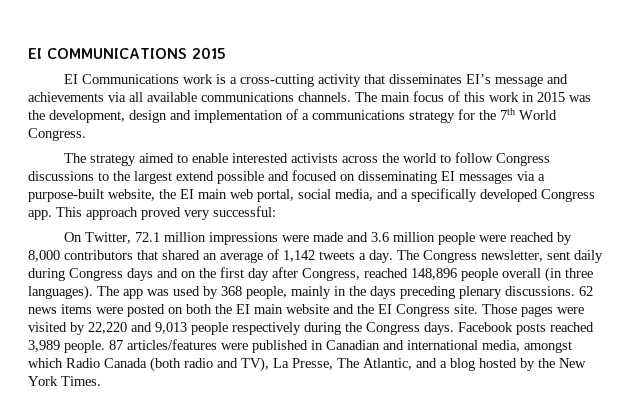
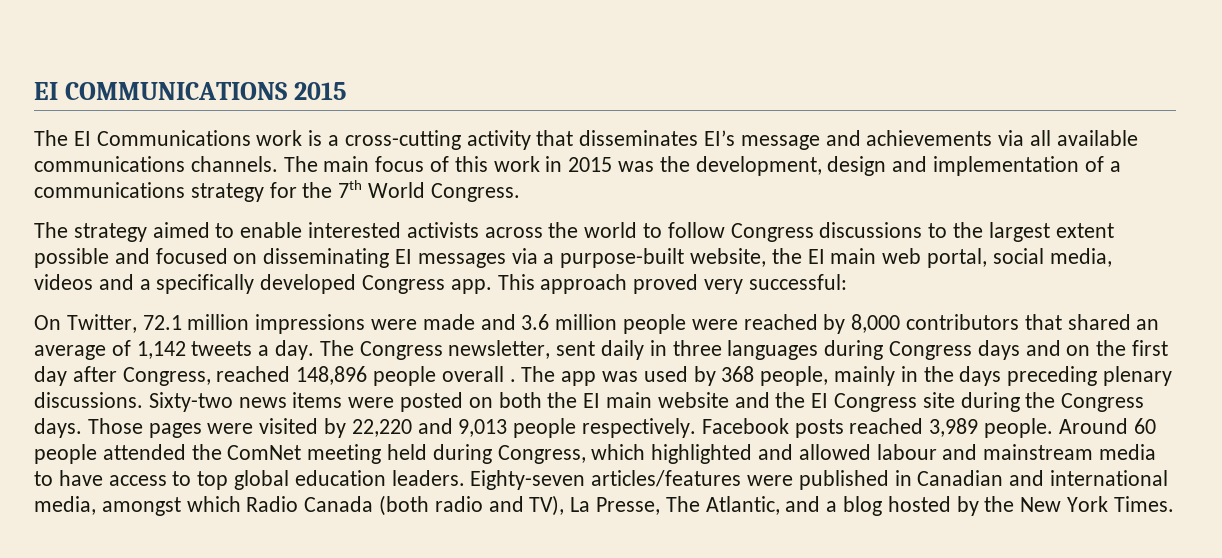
- EI Communications work is a cross-cutting activity that disseminates EI’s message and achievements via all available communications channels.
+ The EI Communications work is a cross-cutting activity that disseminates EI’s message and achievements via all available communications channels.
- The strategy aimed to enable interested activists across the world to follow Congress discussions to the largest extend possible and focused on disseminating EI messages via a purpose-built website, the EI main web portal, social media, and a specifically developed Congress app.
+ The strategy aimed to enable interested activists across the world to follow Congress discussions to the largest extent possible and focused on disseminating EI messages via a purpose-built website, the EI main web portal, social media, videos and a specifically developed Congress app.
- The Congress newsletter, sent daily during Congress days and on the first day after Congress, reached 148,896 people overall (in three languages).
+ The Congress newsletter, sent daily in three languages during Congress days and on the first day after Congress, reached 148,896 people overall .
- 62 news items were posted on both the EI main website and the EI Congress site.
+ Sixty-two news items were posted on both the EI main website and the EI Congress site during the Congress days.
- Those pages were visited by 22,220 and 9,013 people respectively during the Congress days.
+ Those pages were visited by 22,220 and 9,013 people respectively.
- 87 articles/features were published in Canadian and international media, amongst which Radio Canada (both radio and TV), La Presse, The Atlantic, and a blog hosted by the New York Times.
+ Around 60 people attended the ComNet meeting held during Congress, which highlighted and allowed labour and mainstream media to have access to top global education leaders. Eighty-seven articles/features were published in Canadian and international media, amongst which Radio Canada (both radio and TV), La Presse, The Atlantic, and a blog hosted by the New York Times.

